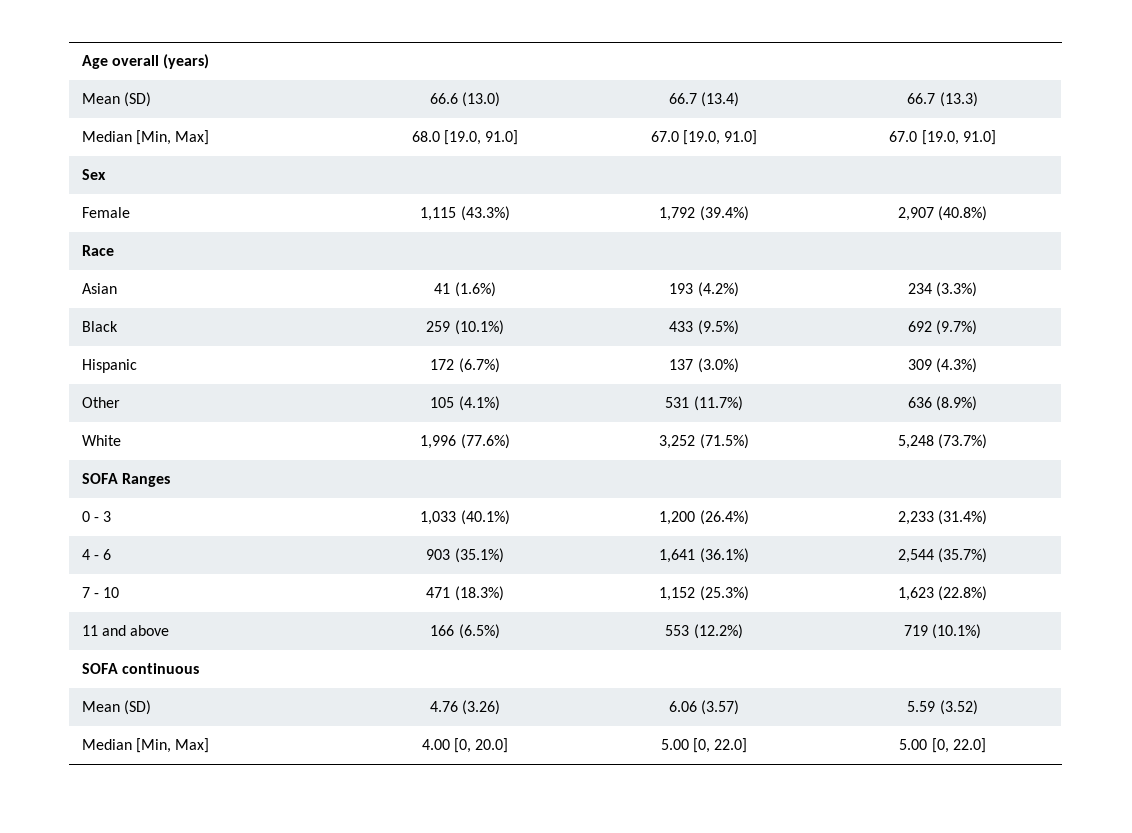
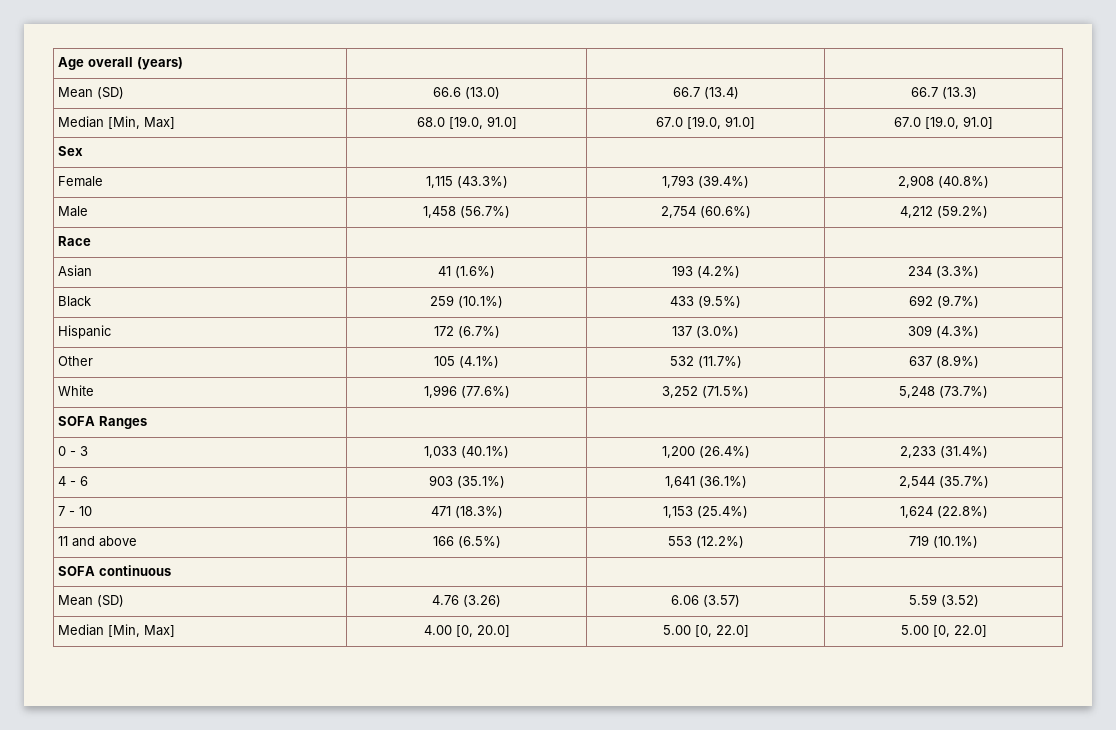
- Female | 1,115 (43.3%) | 1,792 (39.4%) | 2,907 (40.8%)
+ Female | 1,115 (43.3%) | 1,793 (39.4%) | 2,908 (40.8%)
+ Male | 1,458 (56.7%) | 2,754 (60.6%) | 4,212 (59.2%)
- Other | 105 (4.1%) | 531 (11.7%) | 636 (8.9%)
+ Other | 105 (4.1%) | 532 (11.7%) | 637 (8.9%)
- 7 - 10 | 471 (18.3%) | 1,152 (25.3%) | 1,623 (22.8%)
+ 7 - 10 | 471 (18.3%) | 1,153 (25.4%) | 1,624 (22.8%)

